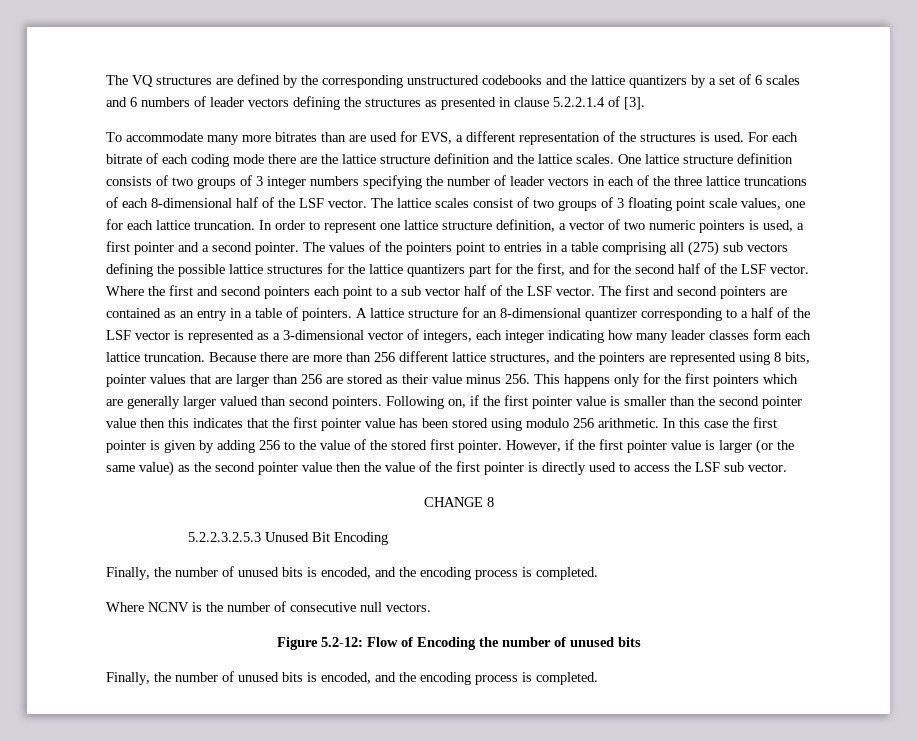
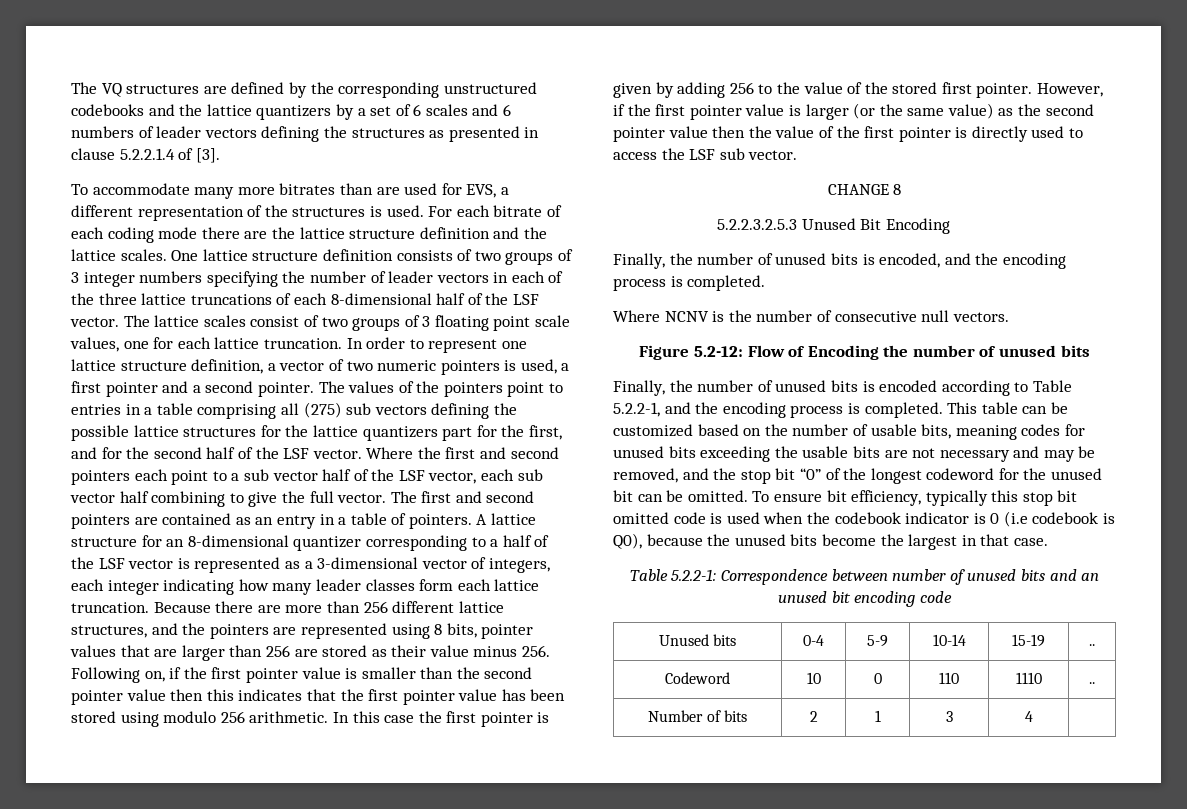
- Where the first and second pointers each point to a sub vector half of the LSF vector.
+ Where the first and second pointers each point to a sub vector half of the LSF vector, each sub vector half combining to give the full vector.
- Because there are more than 256 different lattice structures, and the pointers are represented using 8 bits, pointer values that are larger than 256 are stored as their value minus 256. This happens only for the first pointers which are generally larger valued than second pointers. Following on, if the first pointer value is smaller than the second pointer value then this indicates that the first pointer value has been stored using modulo 256 arithmetic.
+ Because there are more than 256 different lattice structures, and the pointers are represented using 8 bits, pointer values that are larger than 256 are stored as their value minus 256. Following on, if the first pointer value is smaller than the second pointer value then this indicates that the first pointer value has been stored using modulo 256 arithmetic.
  Figure 5.2-12: Flow of Encoding the number of unused bits
- Finally, the number of unused bits is encoded, and the encoding process is completed.
+ Finally, the number of unused bits is encoded according to Table 5.2.2-1, and the encoding process is completed. This table can be customized based on the number of usable bits, meaning codes for unused bits exceeding the usable bits are not necessary and may be removed, and the stop bit “0” of the longest codeword for the unused bit can be omitted. To ensure bit efficiency, typically this stop bit omitted code is used when the codebook indicator is 0 (i.e codebook is Q0), because the unused bits become the largest in that case.
+ Table 5.2.2-1: Correspondence between number of unused bits and an unused bit encoding code
+ Unused bits | 0-4 | 5-9 | 10-14 | 15-19 | ..
+ Codeword | 10 | 0 | 110 | 1110 | ..
+ Number of bits | 2 | 1 | 3 | 4 |

